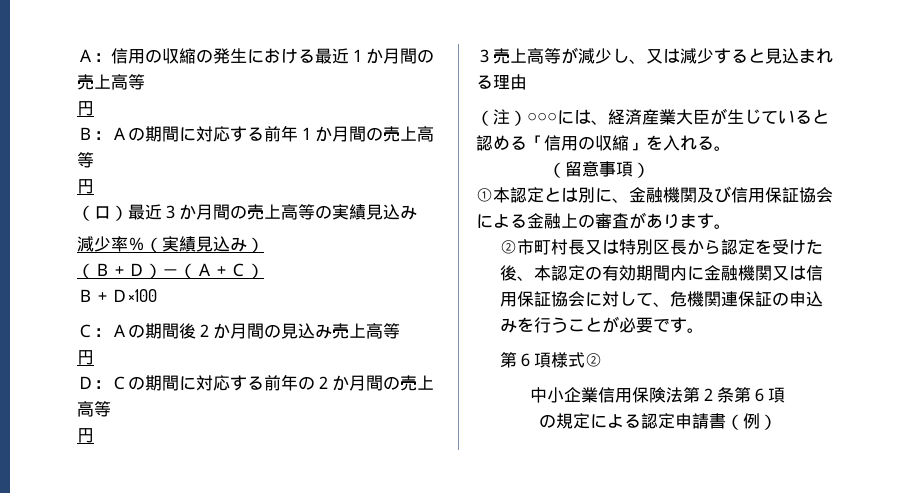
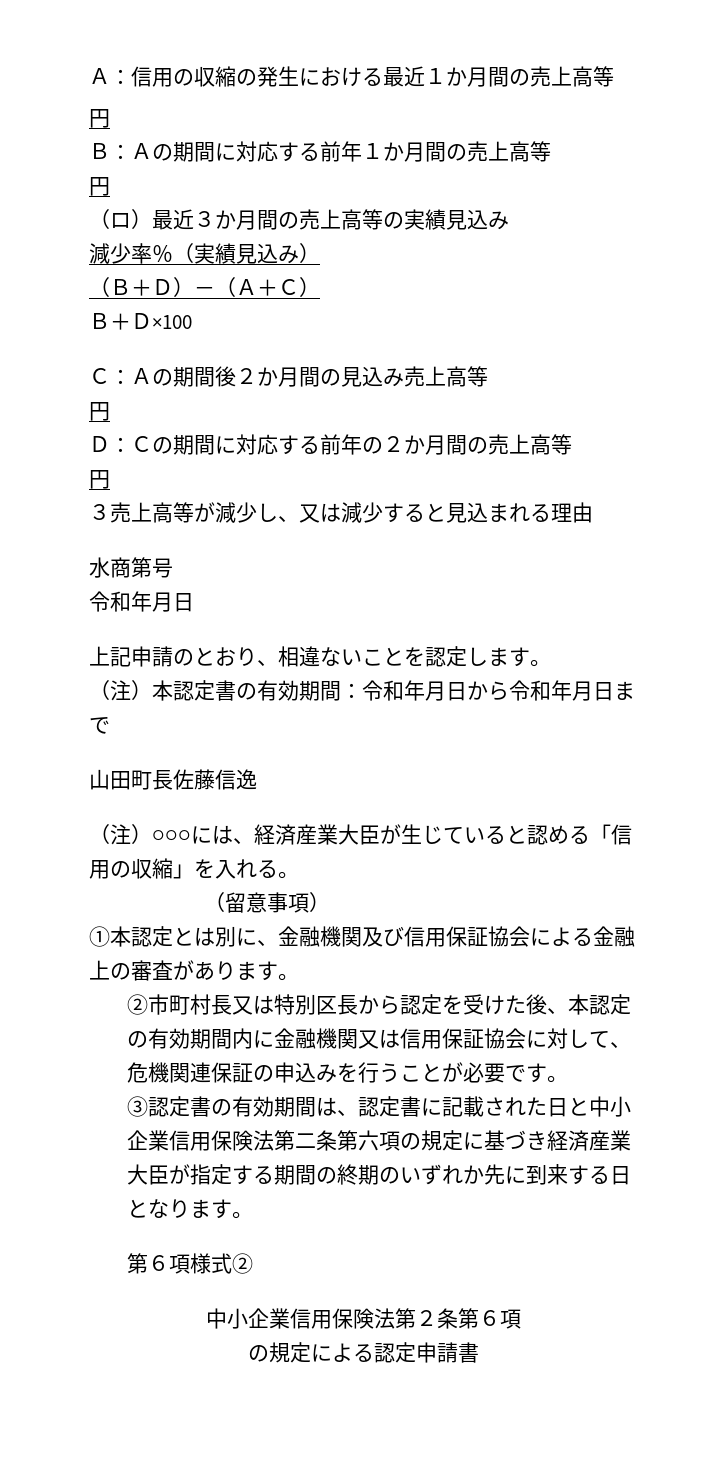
+ 水商第号
+ 令和年月日
+ 上記申請のとおり、相違ないことを認定します。
+ （注）本認定書の有効期間：令和年月日から令和年月日まで
+ 山田町長佐藤信逸
+ ③認定書の有効期間は、認定書に記載された日と中小企業信用保険法第二条第六項の規定に基づき経済産業大臣が指定する期間の終期のいずれか先に到来する日となります。
- の規定による認定申請書（例）
+ の規定による認定申請書

